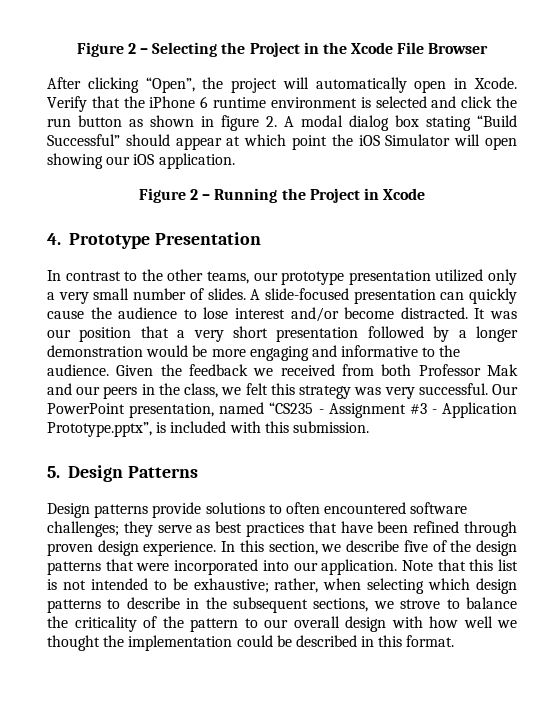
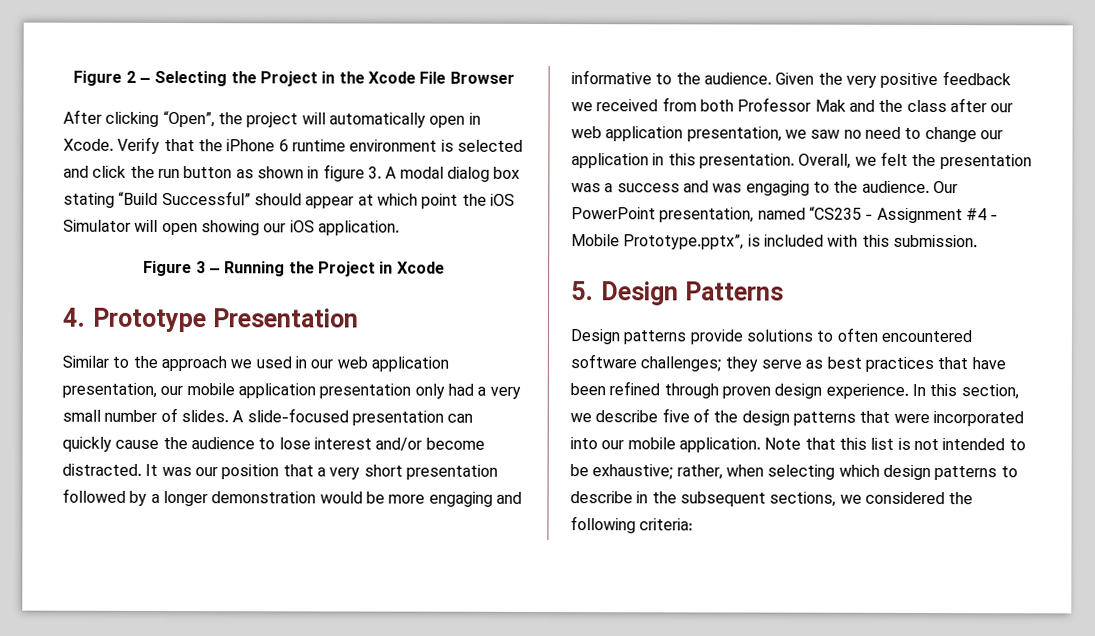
- Verify that the iPhone 6 runtime environment is selected and click the run button as shown in figure 2. A modal dialog box stating “Build Successful” should appear at which point the iOS Simulator will open showing our iOS application.
+ Verify that the iPhone 6 runtime environment is selected and click the run button as shown in figure 3. A modal dialog box stating “Build Successful” should appear at which point the iOS Simulator will open showing our iOS application.
- Figure 2 – Running the Project in Xcode
+ Figure 3 – Running the Project in Xcode
- In contrast to the other teams, our prototype presentation utilized only a very small number of slides.
+ Similar to the approach we used in our web application presentation, our mobile application presentation only had a very small number of slides.
- Given the feedback we received from both Professor Mak and our peers in the class, we felt this strategy was very successful.
+ Given the very positive feedback we received from both Professor Mak and the class after our web application presentation, we saw no need to change our application in this presentation. Overall, we felt the presentation was a success and was engaging to the audience.
- Our PowerPoint presentation, named “CS235 - Assignment #3 - Application Prototype.pptx”, is included with this submission.
+ Our PowerPoint presentation, named “CS235 - Assignment #4 - Mobile Prototype.pptx”, is included with this submission.
- In this section, we describe five of the design patterns that were incorporated into our application.
+ In this section, we describe five of the design patterns that were incorporated into our mobile application.
- Note that this list is not intended to be exhaustive; rather, when selecting which design patterns to describe in the subsequent sections, we strove to balance the criticality of the pattern to our overall design with how well we thought the implementation could be described in this format.
+ Note that this list is not intended to be exhaustive; rather, when selecting which design patterns to describe in the subsequent sections, we considered the following criteria:

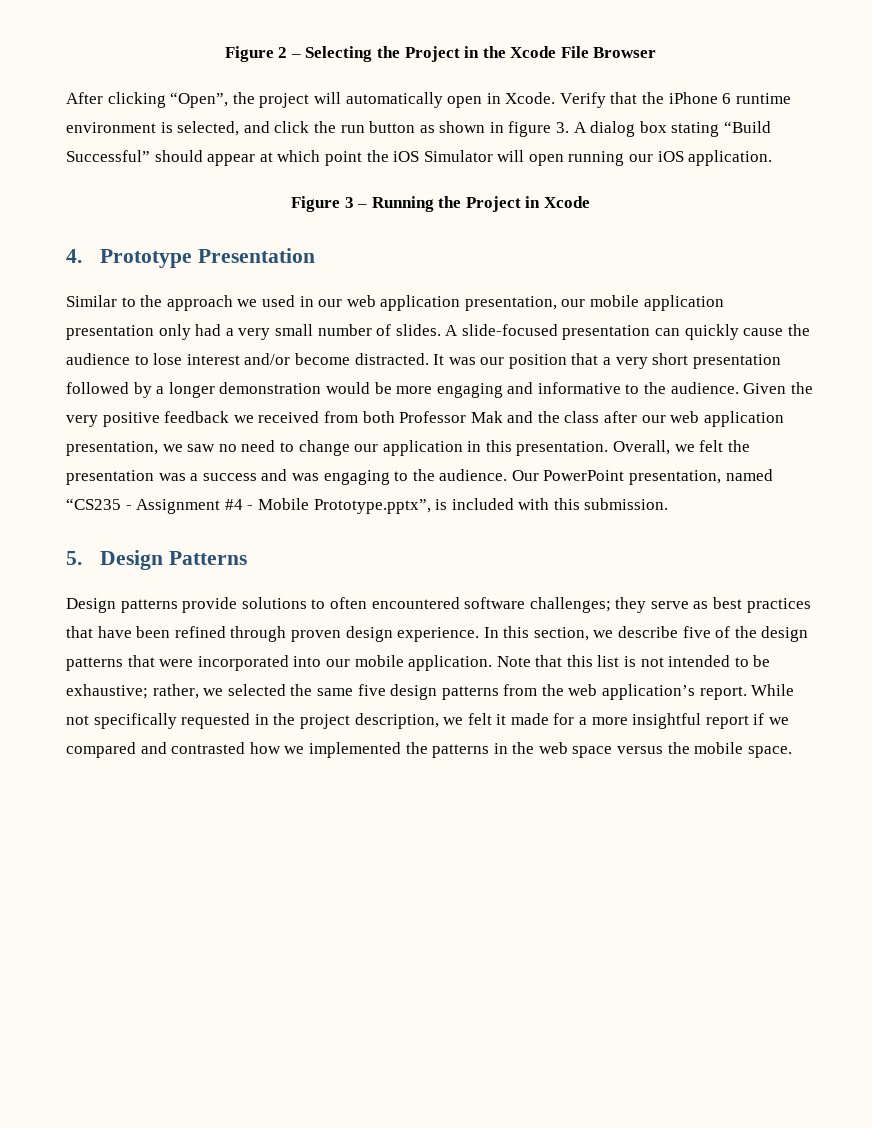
- Verify that the iPhone 6 runtime environment is selected and click the run button as shown in figure 3. A modal dialog box stating “Build Successful” should appear at which point the iOS Simulator will open showing our iOS application.
+ Verify that the iPhone 6 runtime environment is selected, and click the run button as shown in figure 3. A dialog box stating “Build Successful” should appear at which point the iOS Simulator will open running our iOS application.
- Note that this list is not intended to be exhaustive; rather, when selecting which design patterns to describe in the subsequent sections, we considered the following criteria:
+ Note that this list is not intended to be exhaustive; rather, we selected the same five design patterns from the web application’s report. While not specifically requested in the project description, we felt it made for a more insightful report if we compared and contrasted how we implemented the patterns in the web space versus the mobile space.

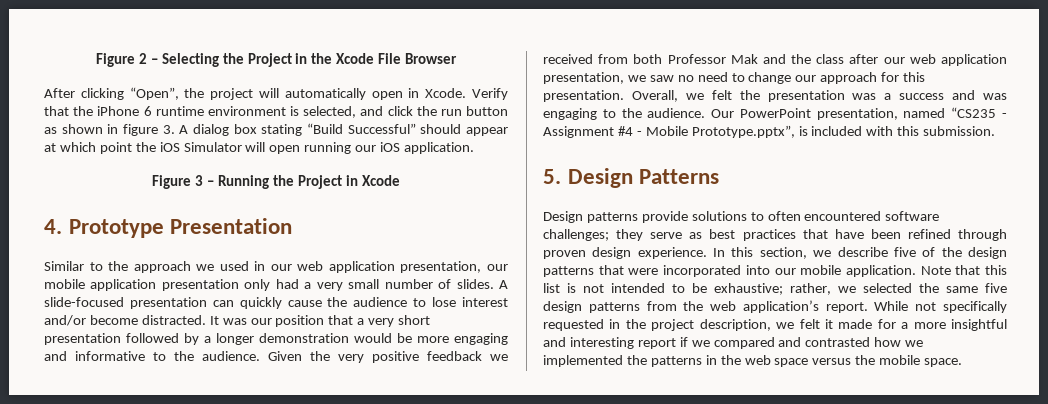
- Given the very positive feedback we received from both Professor Mak and the class after our web application presentation, we saw no need to change our application in this presentation.
+ Given the very positive feedback we received from both Professor Mak and the class after our web application presentation, we saw no need to change our approach for this presentation.
- While not specifically requested in the project description, we felt it made for a more insightful report if we compared and contrasted how we implemented the patterns in the web space versus the mobile space.
+ While not specifically requested in the project description, we felt it made for a more insightful and interesting report if we compared and contrasted how we implemented the patterns in the web space versus the mobile space.

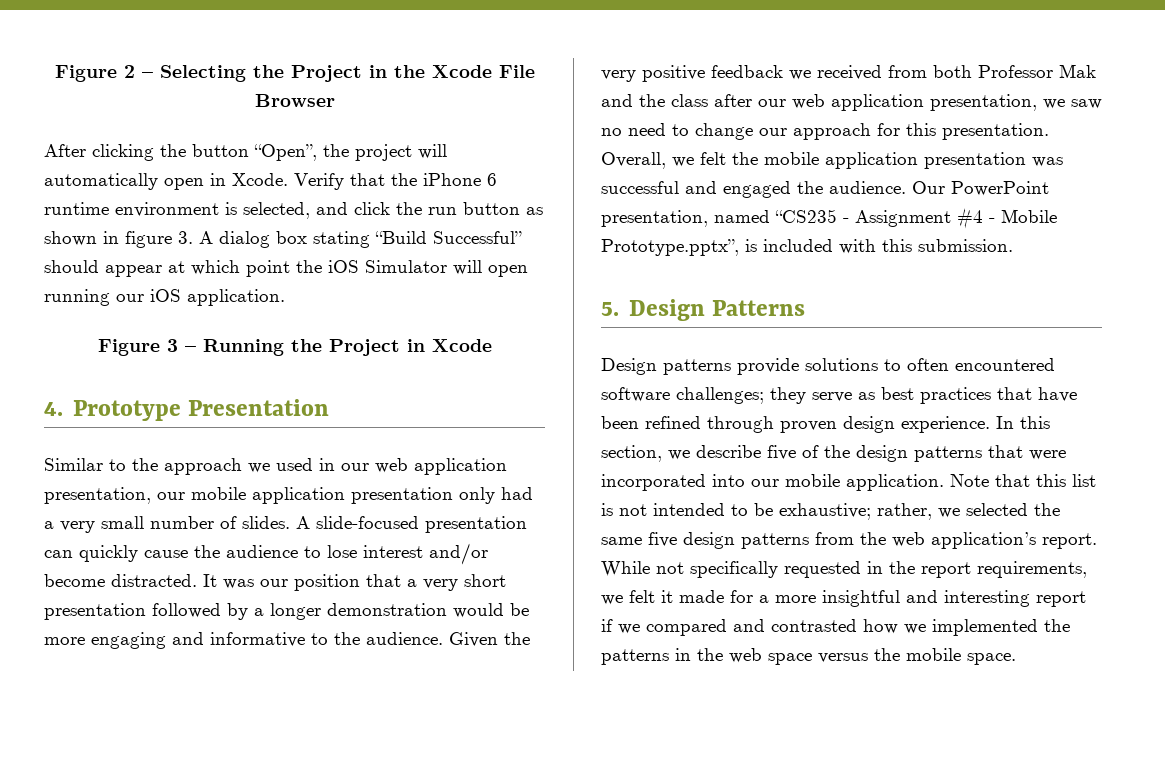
- After clicking “Open”, the project will automatically open in Xcode.
+ After clicking the button “Open”, the project will automatically open in Xcode.
- Overall, we felt the presentation was a success and was engaging to the audience.
+ Overall, we felt the mobile application presentation was successful and engaged the audience.
- While not specifically requested in the project description, we felt it made for a more insightful and interesting report if we compared and contrasted how we implemented the patterns in the web space versus the mobile space.
+ While not specifically requested in the report requirements, we felt it made for a more insightful and interesting report if we compared and contrasted how we implemented the patterns in the web space versus the mobile space.

